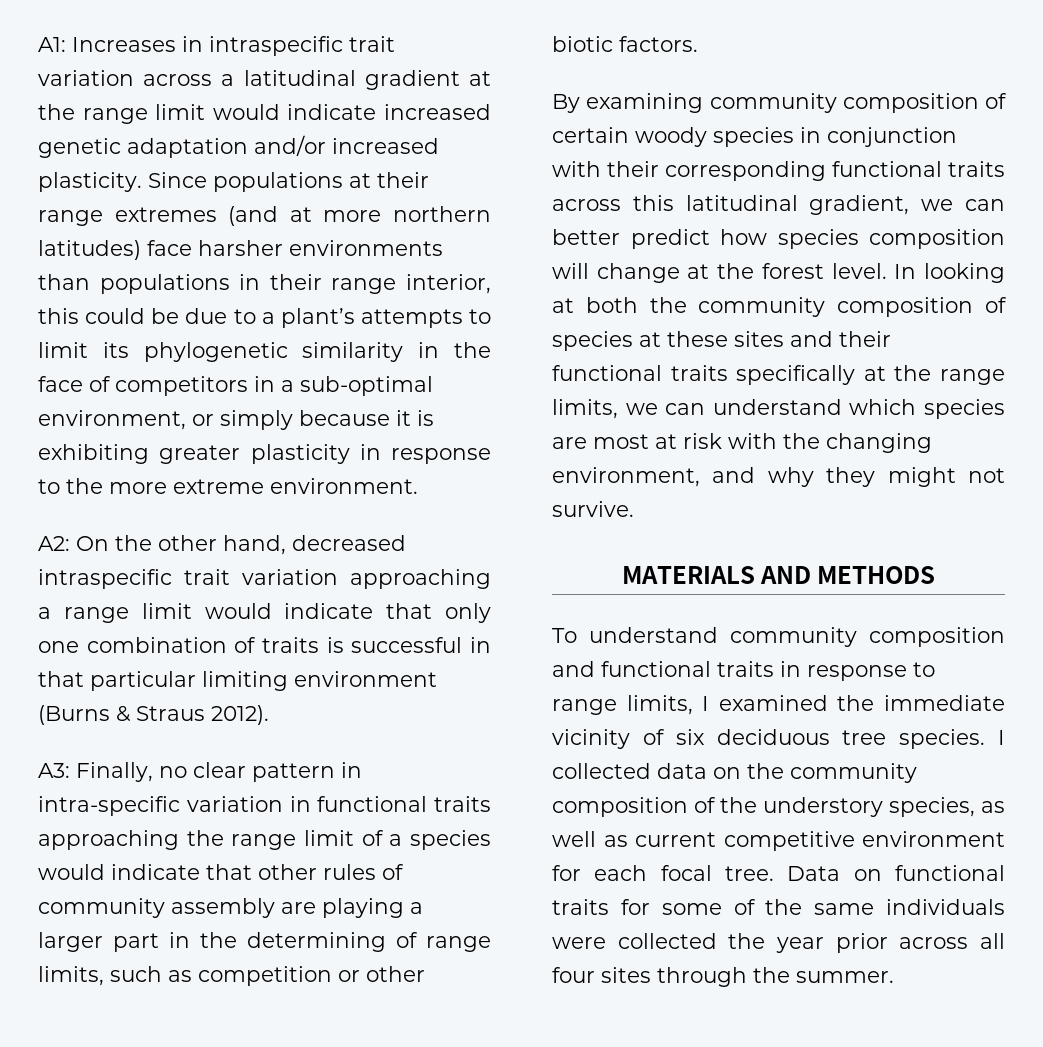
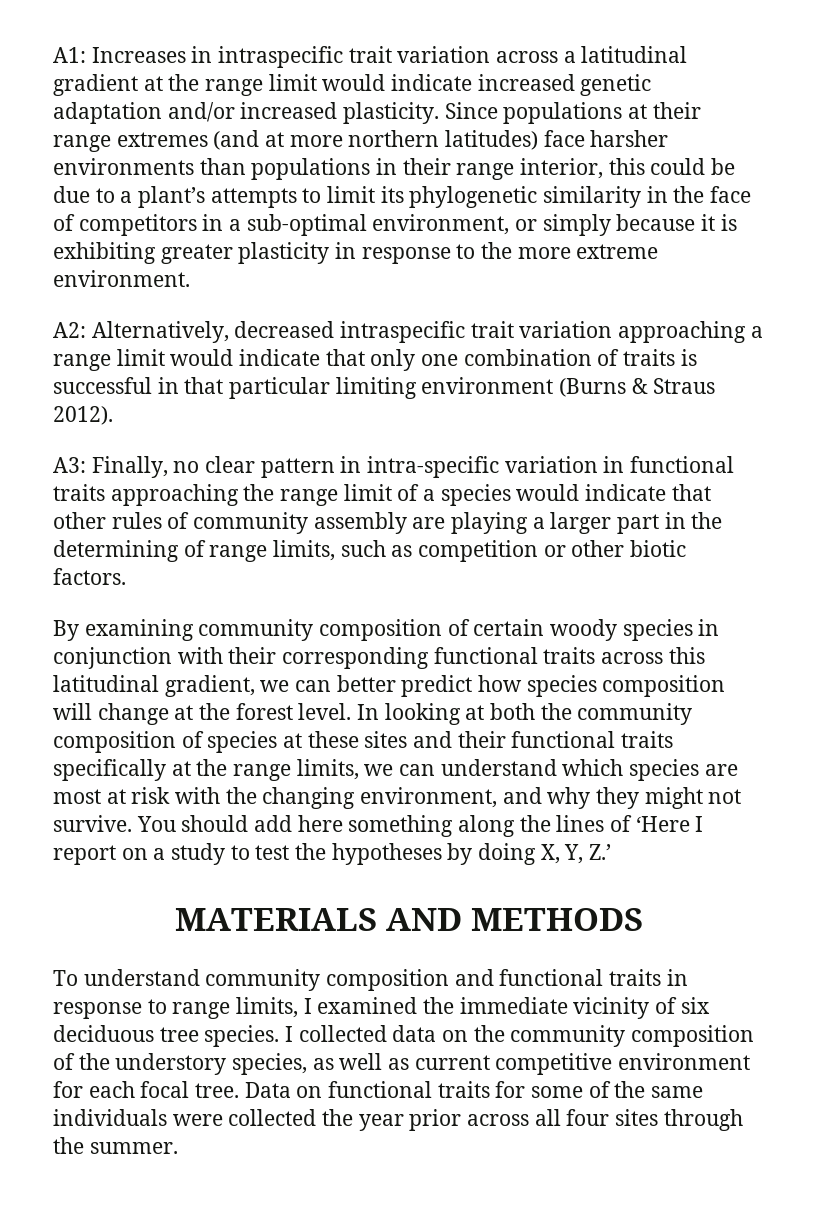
- A2: On the other hand, decreased intraspecific trait variation approaching a range limit would indicate that only one combination of traits is successful in that particular limiting environment (Burns & Straus 2012).
+ A2: Alternatively, decreased intraspecific trait variation approaching a range limit would indicate that only one combination of traits is successful in that particular limiting environment (Burns & Straus 2012).
+ You should add here something along the lines of ‘Here I report on a study to test the hypotheses by doing X, Y, Z.’

